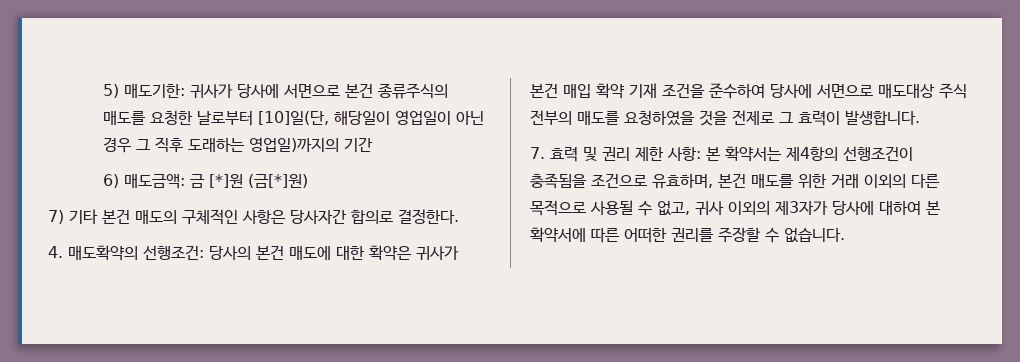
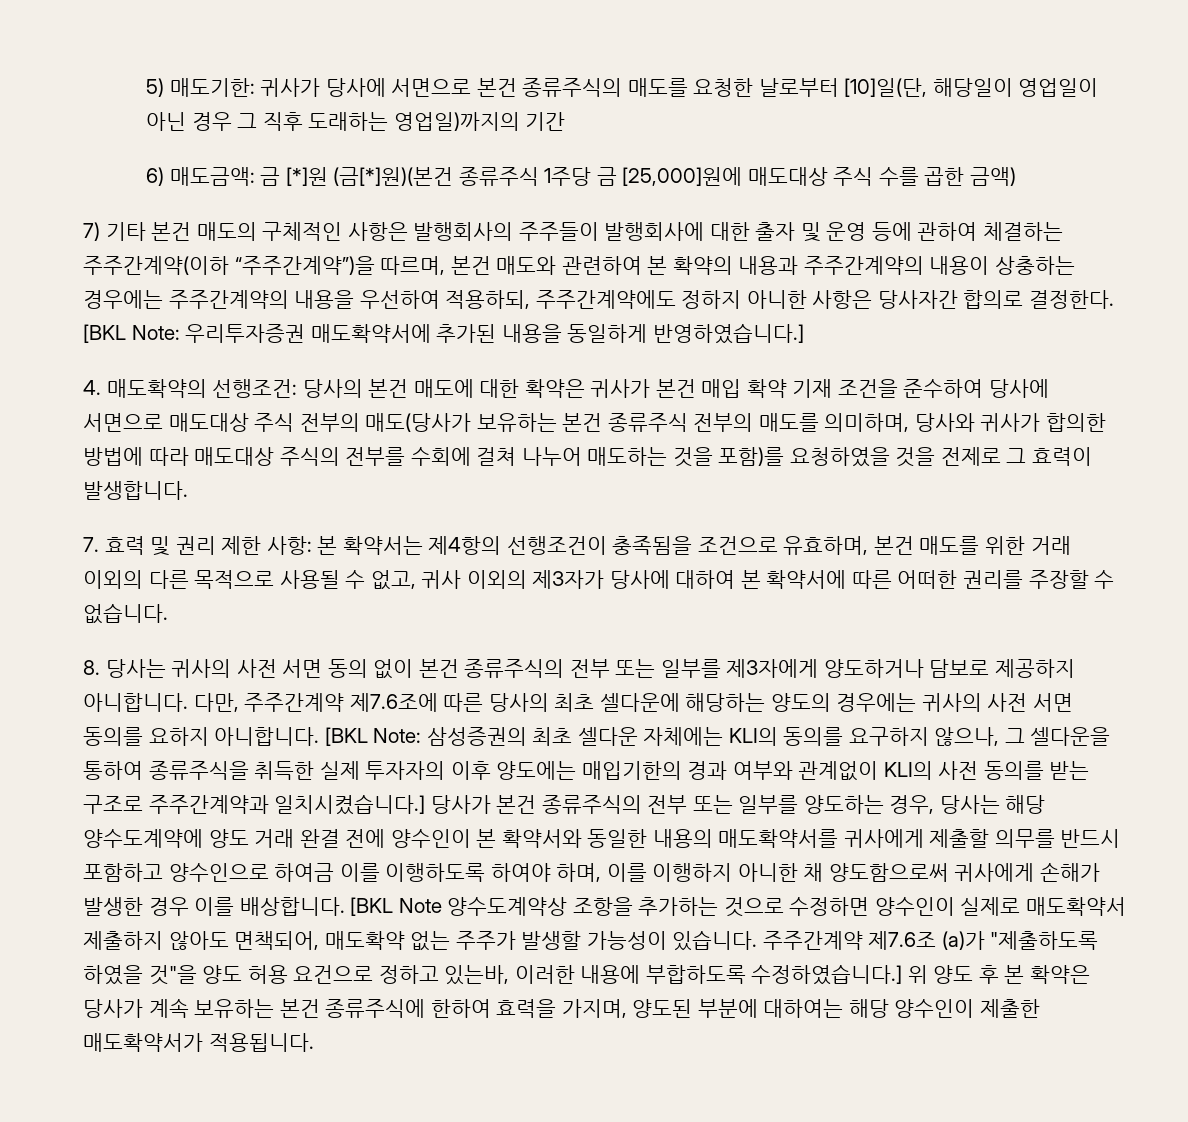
- 6) 매도금액: 금 [*]원 (금[*]원)
+ 6) 매도금액: 금 [*]원 (금[*]원)(본건 종류주식 1주당 금 [25,000]원에 매도대상 주식 수를 곱한 금액)
- 7) 기타 본건 매도의 구체적인 사항은 당사자간 합의로 결정한다.
+ 7) 기타 본건 매도의 구체적인 사항은 발행회사의 주주들이 발행회사에 대한 출자 및 운영 등에 관하여 체결하는 주주간계약(이하 “주주간계약”)을 따르며, 본건 매도와 관련하여 본 확약의 내용과 주주간계약의 내용이 상충하는 경우에는 주주간계약의 내용을 우선하여 적용하되, 주주간계약에도 정하지 아니한 사항은 당사자간 합의로 결정한다. [BKL Note: 우리투자증권 매도확약서에 추가된 내용을 동일하게 반영하였습니다.]
- 4. 매도확약의 선행조건: 당사의 본건 매도에 대한 확약은 귀사가 본건 매입 확약 기재 조건을 준수하여 당사에 서면으로 매도대상 주식 전부의 매도를 요청하였을 것을 전제로 그 효력이 발생합니다.
+ 4. 매도확약의 선행조건: 당사의 본건 매도에 대한 확약은 귀사가 본건 매입 확약 기재 조건을 준수하여 당사에 서면으로 매도대상 주식 전부의 매도(당사가 보유하는 본건 종류주식 전부의 매도를 의미하며, 당사와 귀사가 합의한 방법에 따라 매도대상 주식의 전부를 수회에 걸쳐 나누어 매도하는 것을 포함)를 요청하였을 것을 전제로 그 효력이 발생합니다.
+ 8. 당사는 귀사의 사전 서면 동의 없이 본건 종류주식의 전부 또는 일부를 제3자에게 양도하거나 담보로 제공하지 아니합니다. 다만, 주주간계약 제7.6조에 따른 당사의 최초 셀다운에 해당하는 양도의 경우에는 귀사의 사전 서면 동의를 요하지 아니합니다. [BKL Note: 삼성증권의 최초 셀다운 자체에는 KLI의 동의를 요구하지 않으나, 그 셀다운을 통하여 종류주식을 취득한 실제 투자자의 이후 양도에는 매입기한의 경과 여부와 관계없이 KLI의 사전 동의를 받는 구조로 주주간계약과 일치시켰습니다.] 당사가 본건 종류주식의 전부 또는 일부를 양도하는 경우, 당사는 해당 양수도계약에 양도 거래 완결 전에 양수인이 본 확약서와 동일한 내용의 매도확약서를 귀사에게 제출할 의무를 반드시 포함하고 양수인으로 하여금 이를 이행하도록 하여야 하며, 이를 이행하지 아니한 채 양도함으로써 귀사에게 손해가 발생한 경우 이를 배상합니다. [BKL Note 양수도계약상 조항을 추가하는 것으로 수정하면 양수인이 실제로 매도확약서 제출하지 않아도 면책되어, 매도확약 없는 주주가 발생할 가능성이 있습니다. 주주간계약 제7.6조 (a)가 "제출하도록 하였을 것"을 양도 허용 요건으로 정하고 있는바, 이러한 내용에 부합하도록 수정하였습니다.] 위 양도 후 본 확약은 당사가 계속 보유하는 본건 종류주식에 한하여 효력을 가지며, 양도된 부분에 대하여는 해당 양수인이 제출한 매도확약서가 적용됩니다.

